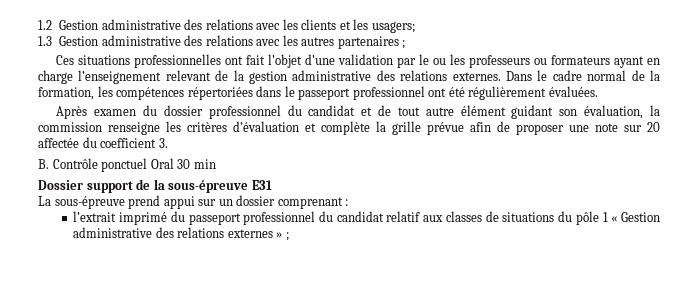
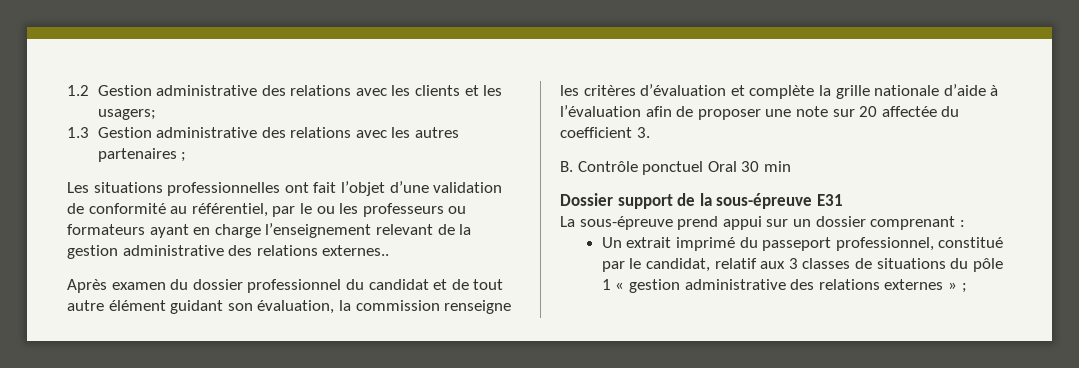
- Ces situations professionnelles ont fait l’objet d’une validation par le ou les professeurs ou formateurs ayant en charge l’enseignement relevant de la gestion administrative des relations externes. Dans le cadre normal de la formation, les compétences répertoriées dans le passeport professionnel ont été régulièrement évaluées.
+ Les situations professionnelles ont fait l’objet d’une validation de conformité au référentiel, par le ou les professeurs ou formateurs ayant en charge l’enseignement relevant de la gestion administrative des relations externes..
- Après examen du dossier professionnel du candidat et de tout autre élément guidant son évaluation, la commission renseigne les critères d’évaluation et complète la grille prévue afin de proposer une note sur 20 affectée du coefficient 3.
+ Après examen du dossier professionnel du candidat et de tout autre élément guidant son évaluation, la commission renseigne les critères d’évaluation et complète la grille nationale d’aide à l’évaluation afin de proposer une note sur 20 affectée du coefficient 3.
- l’extrait imprimé du passeport professionnel du candidat relatif aux classes de situations du pôle 1 « Gestion administrative des relations externes » ;
+ Un extrait imprimé du passeport professionnel, constitué par le candidat, relatif aux 3 classes de situations du pôle 1 « gestion administrative des relations externes » ;

